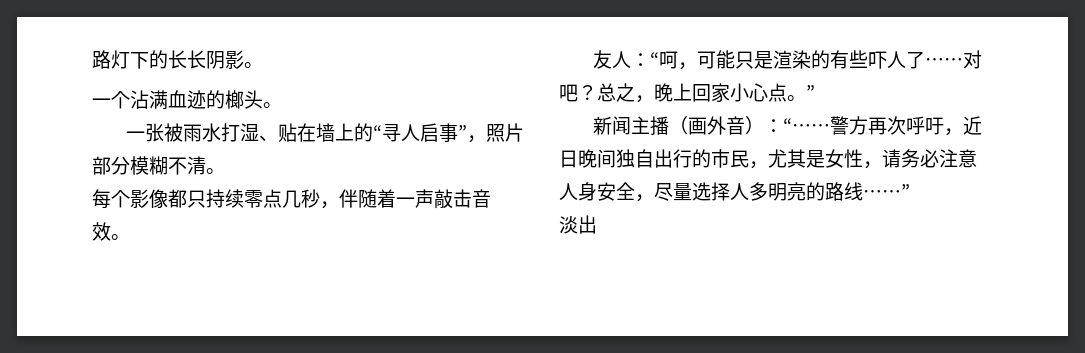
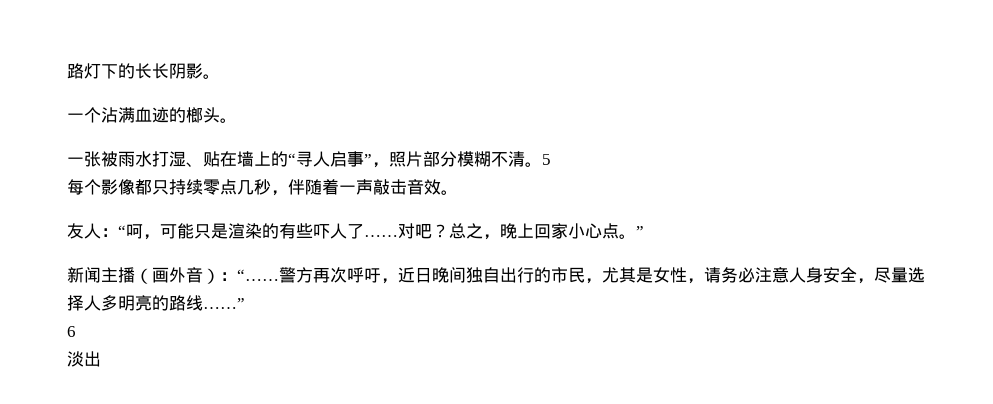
+ 5
+ 6

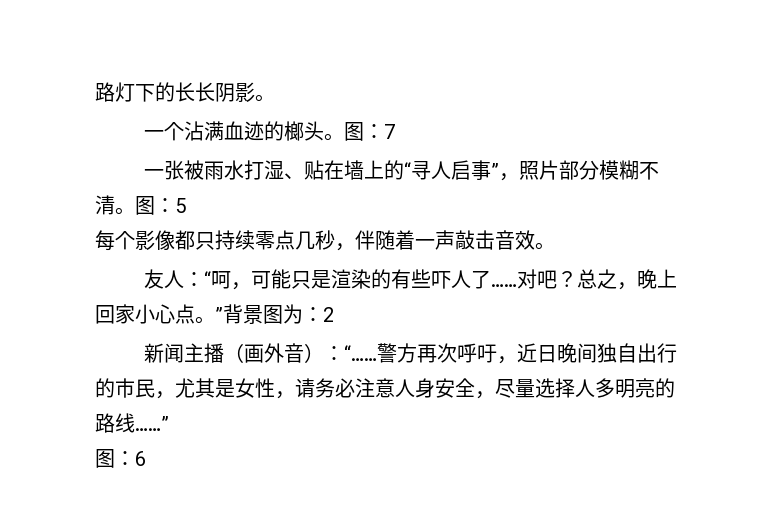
+ 图：7
- 5
+ 图：5
- 总之，晚上回家小心点。”
+ 总之，晚上回家小心点。”背景图为：2
- 6
+ 图：6
- 淡出

